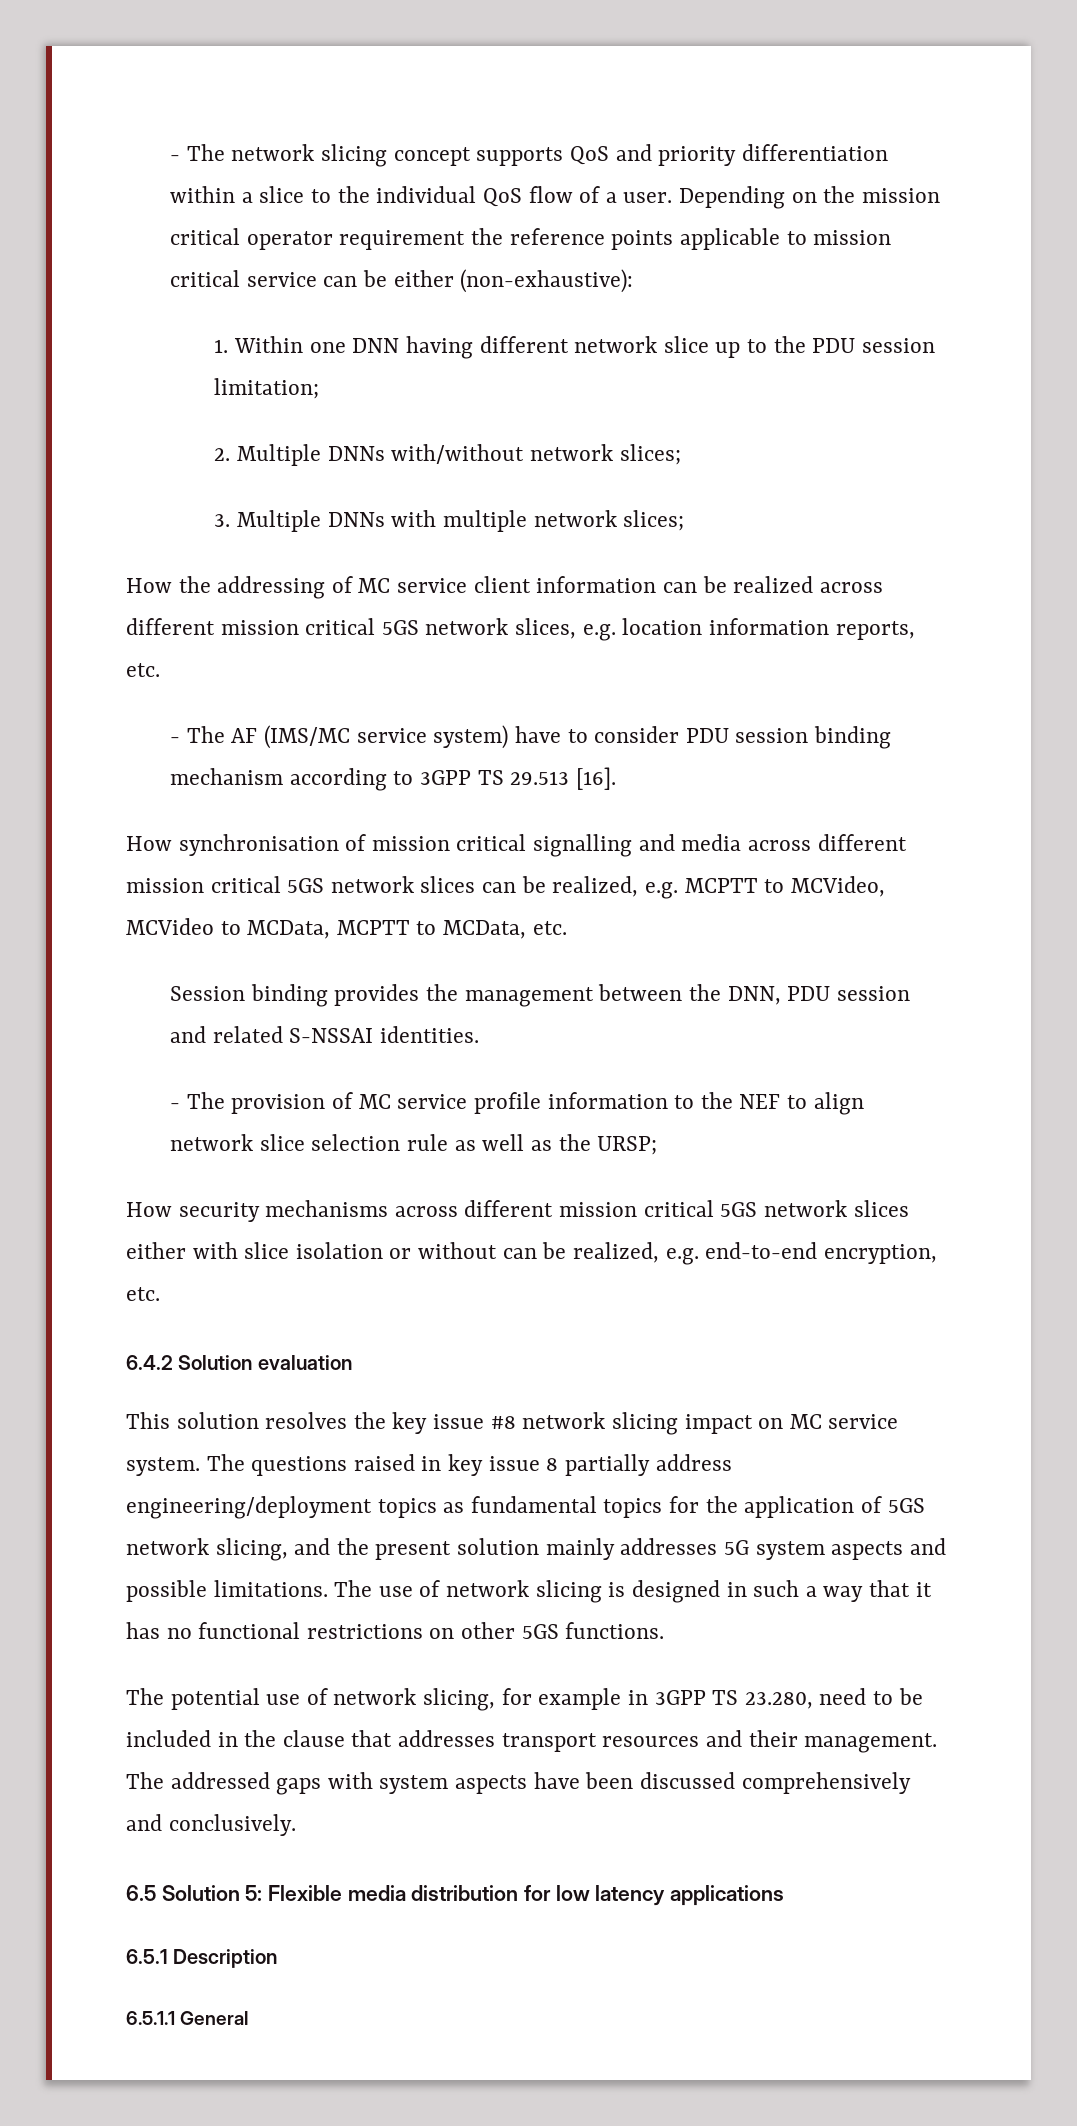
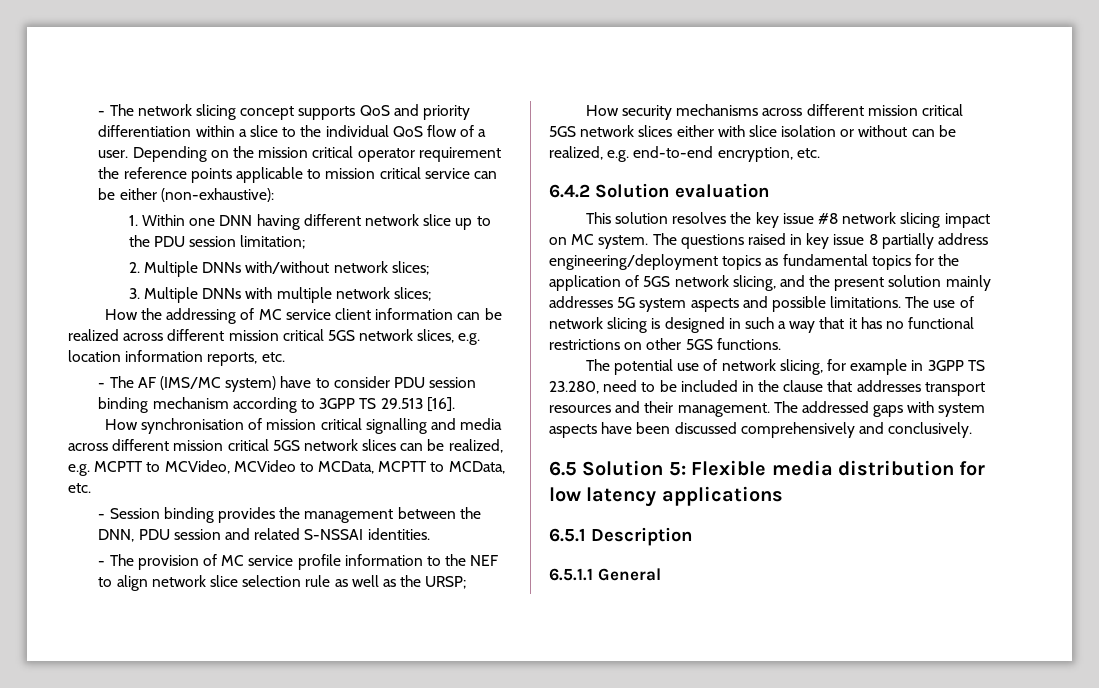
- - The AF (IMS/MC service system) have to consider PDU session binding mechanism according to 3GPP TS 29.513 [16].
+ - The AF (IMS/MC system) have to consider PDU session binding mechanism according to 3GPP TS 29.513 [16].
- Session binding provides the management between the DNN, PDU session and related S-NSSAI identities.
+ - Session binding provides the management between the DNN, PDU session and related S-NSSAI identities.
- This solution resolves the key issue #8 network slicing impact on MC service system.
+ This solution resolves the key issue #8 network slicing impact on MC system.

